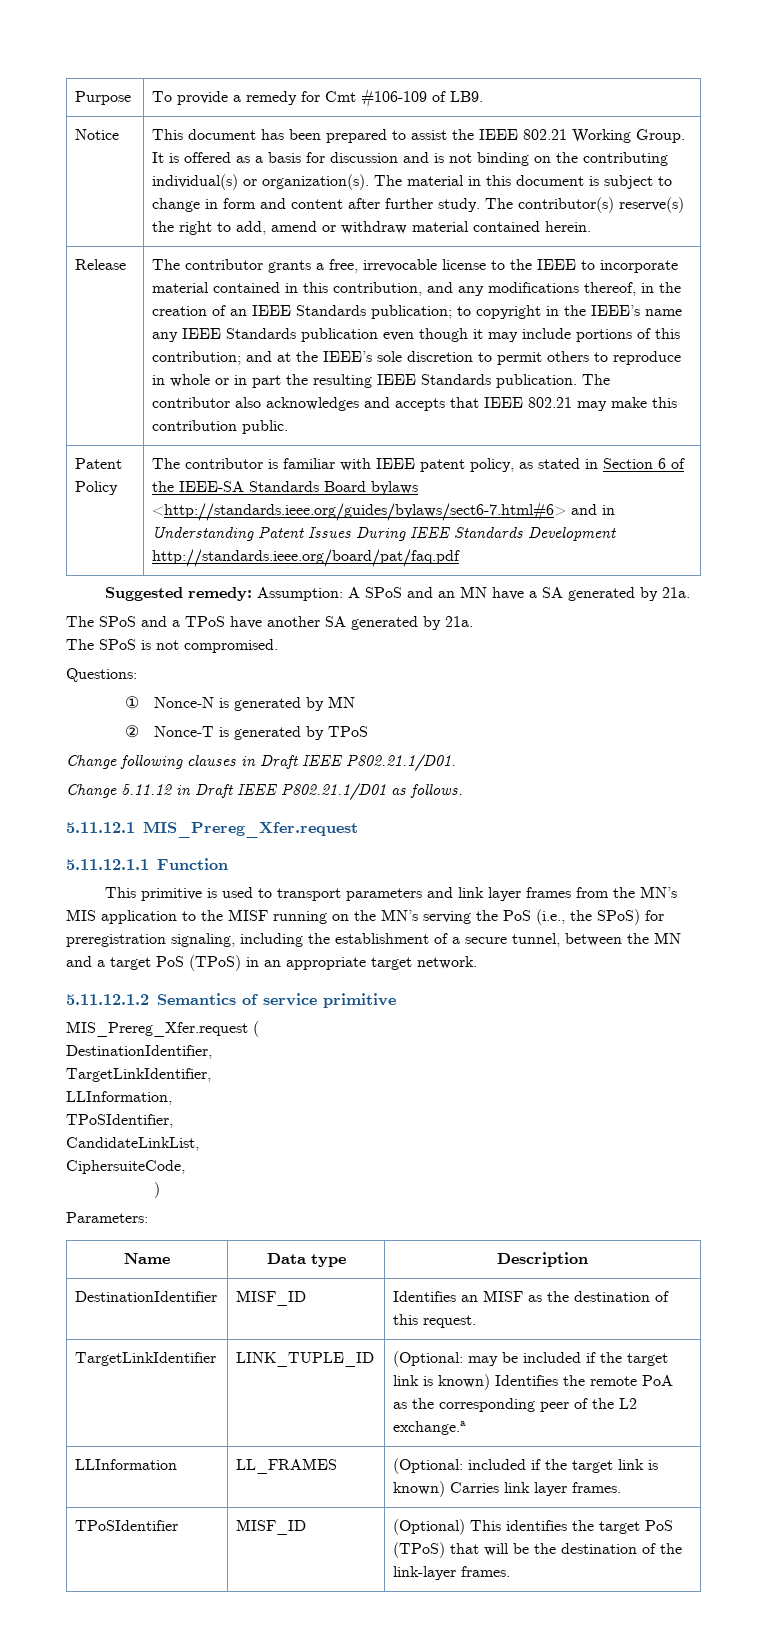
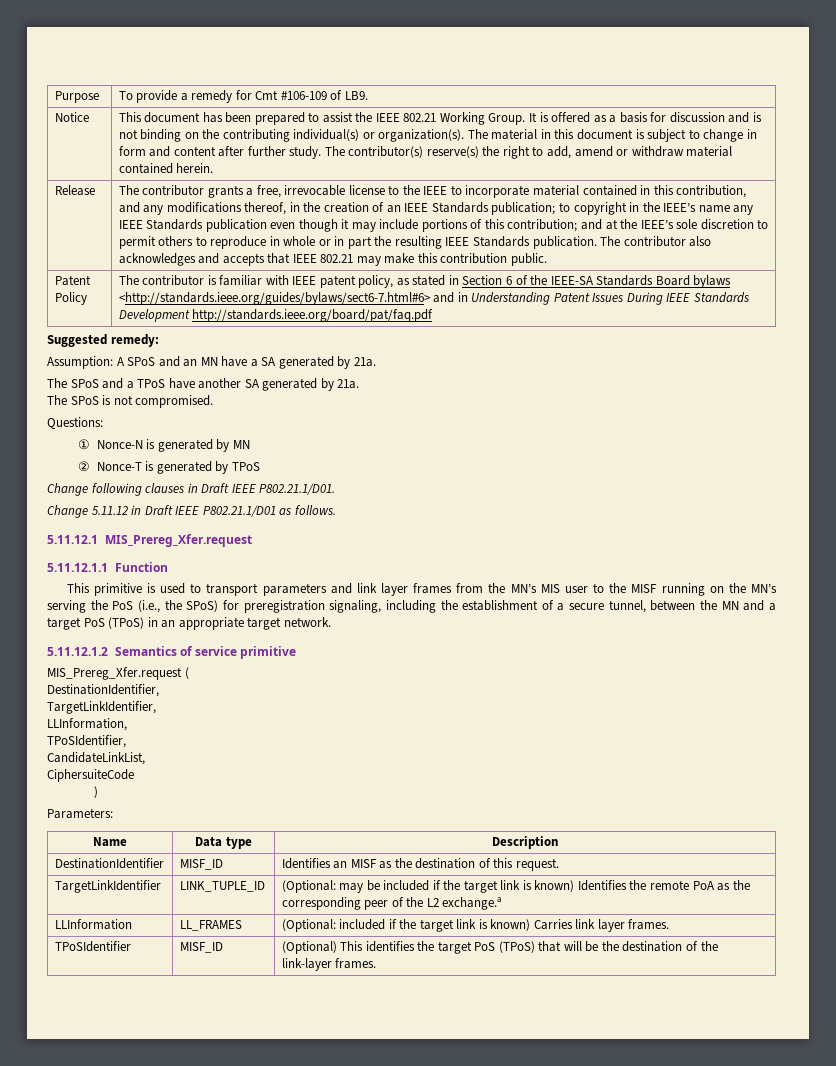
- Suggested remedy: Assumption: A SPoS and an MN have a SA generated by 21a.
+ Suggested remedy:
+ Assumption: A SPoS and an MN have a SA generated by 21a.
- This primitive is used to transport parameters and link layer frames from the MN’s MIS application to the MISF running on the MN’s serving the PoS (i.e., the SPoS) for preregistration signaling, including the establishment of a secure tunnel, between the MN and a target PoS (TPoS) in an appropriate target network.
+ This primitive is used to transport parameters and link layer frames from the MN’s MIS user to the MISF running on the MN’s serving the PoS (i.e., the SPoS) for preregistration signaling, including the establishment of a secure tunnel, between the MN and a target PoS (TPoS) in an appropriate target network.
- CiphersuiteCode,
+ CiphersuiteCode

